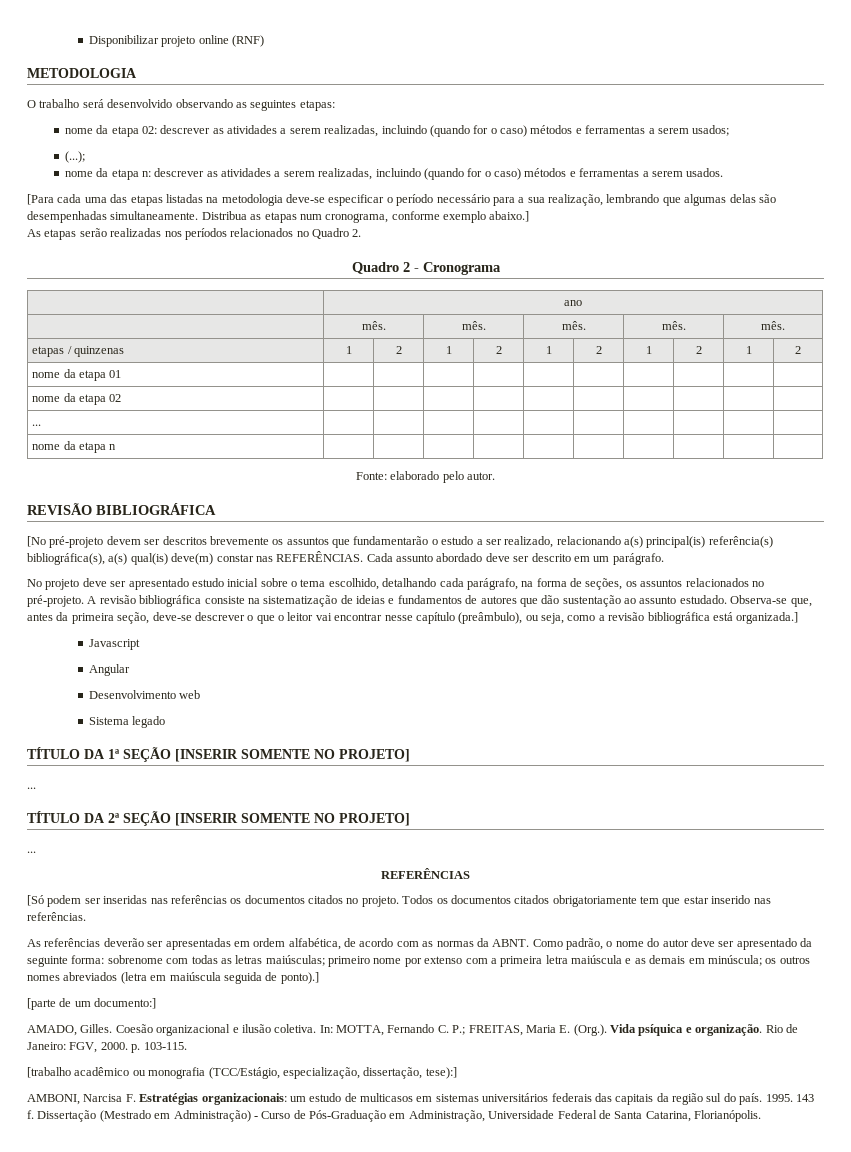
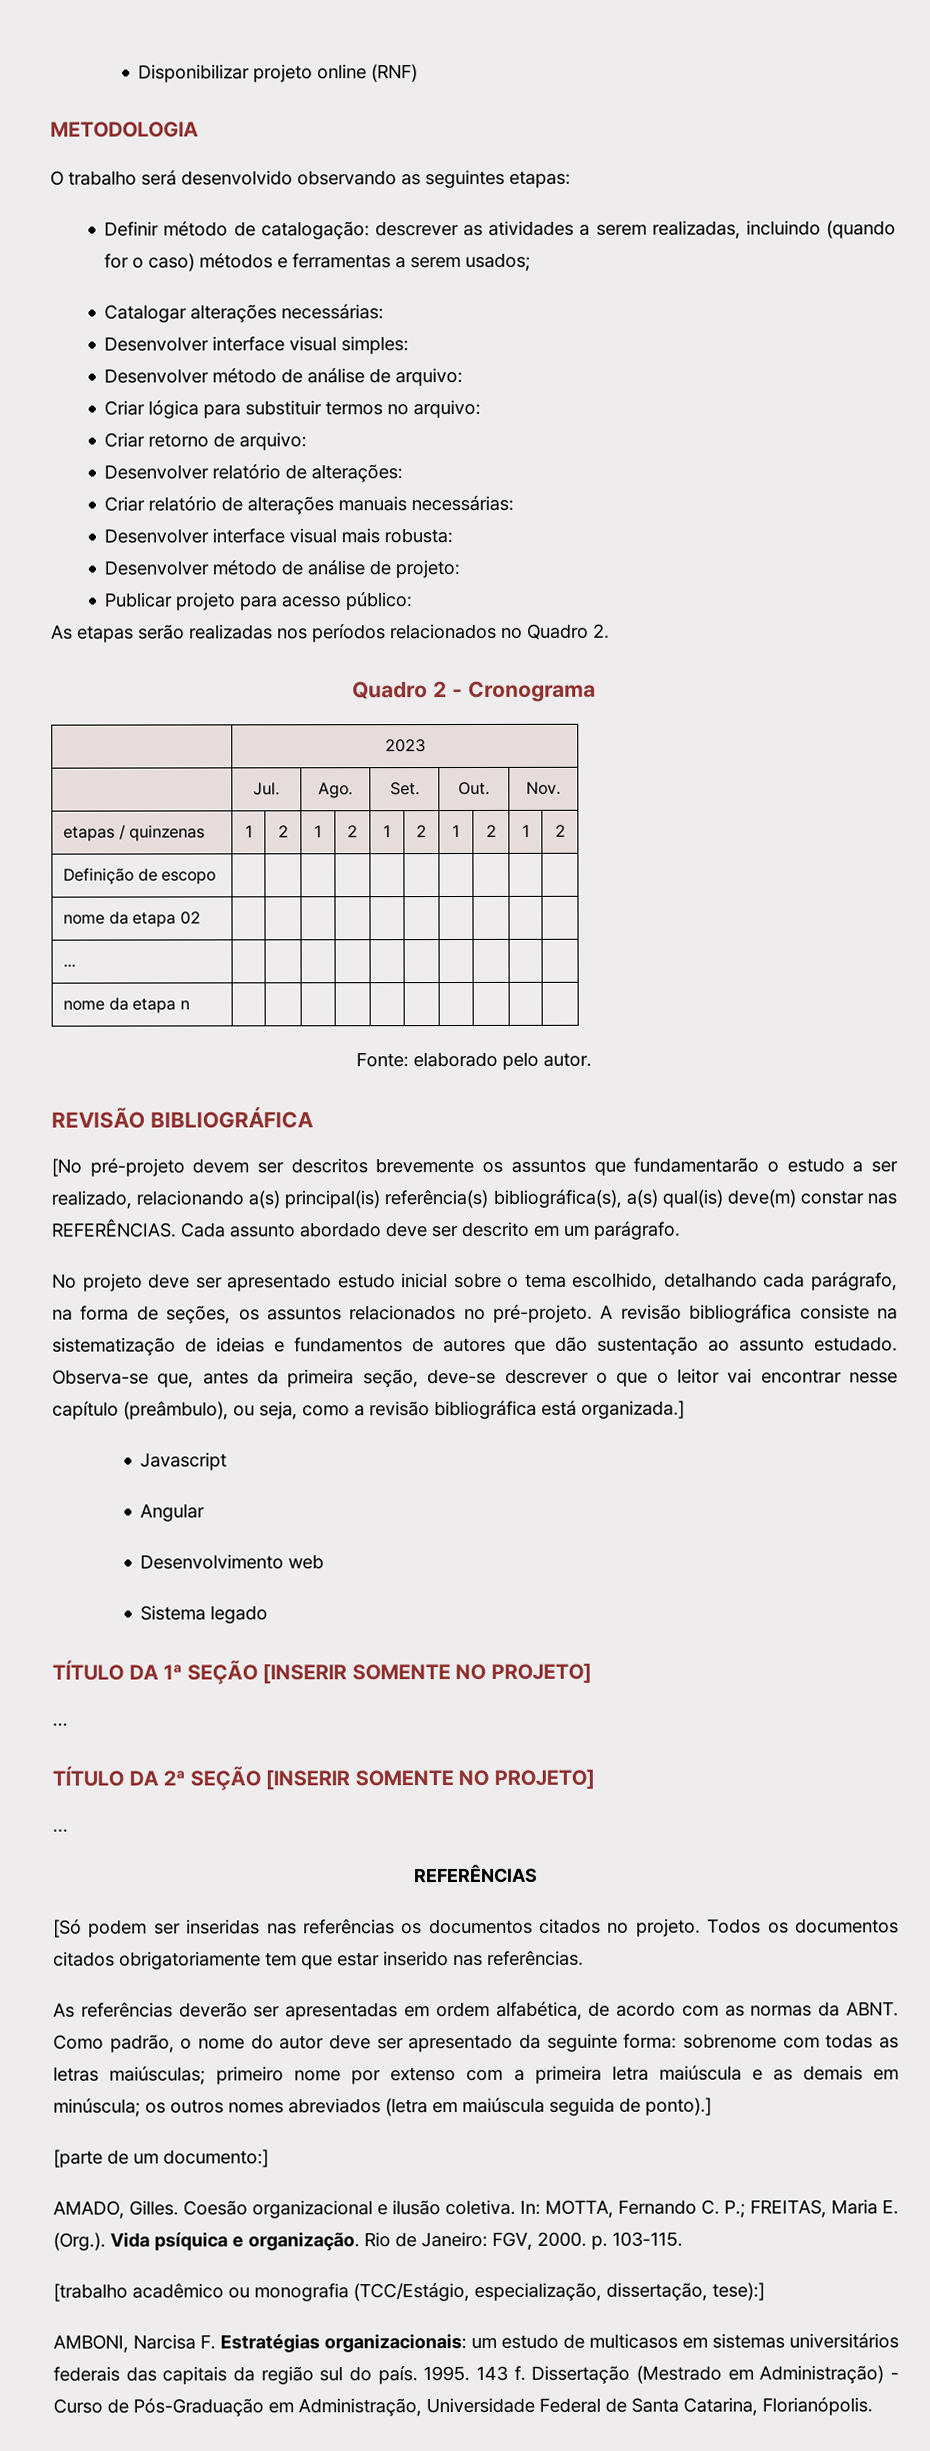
- nome da etapa 02: descrever as atividades a serem realizadas, incluindo (quando for o caso) métodos e ferramentas a serem usados;
+ Definir método de catalogação: descrever as atividades a serem realizadas, incluindo (quando for o caso) métodos e ferramentas a serem usados;
- (...);
- nome da etapa n: descrever as atividades a serem realizadas, incluindo (quando for o caso) métodos e ferramentas a serem usados.
- [Para cada uma das etapas listadas na metodologia deve-se especificar o período necessário para a sua realização, lembrando que algumas delas são desempenhadas simultaneamente. Distribua as etapas num cronograma, conforme exemplo abaixo.]
+ Catalogar alterações necessárias:
+ Desenvolver interface visual simples:
+ Desenvolver método de análise de arquivo:
+ Criar lógica para substituir termos no arquivo:
+ Criar retorno de arquivo:
+ Desenvolver relatório de alterações:
+ Criar relatório de alterações manuais necessárias:
+ Desenvolver interface visual mais robusta:
+ Desenvolver método de análise de projeto:
+ Publicar projeto para acesso público:
- | ano
- | mês. | mês. | mês. | mês. | mês.
+ | 2023
+ | Jul. | Ago. | Set. | Out. | Nov.
- nome da etapa 01 | | | | | | | | | |
+ Definição de escopo | | | | | | | | | |

